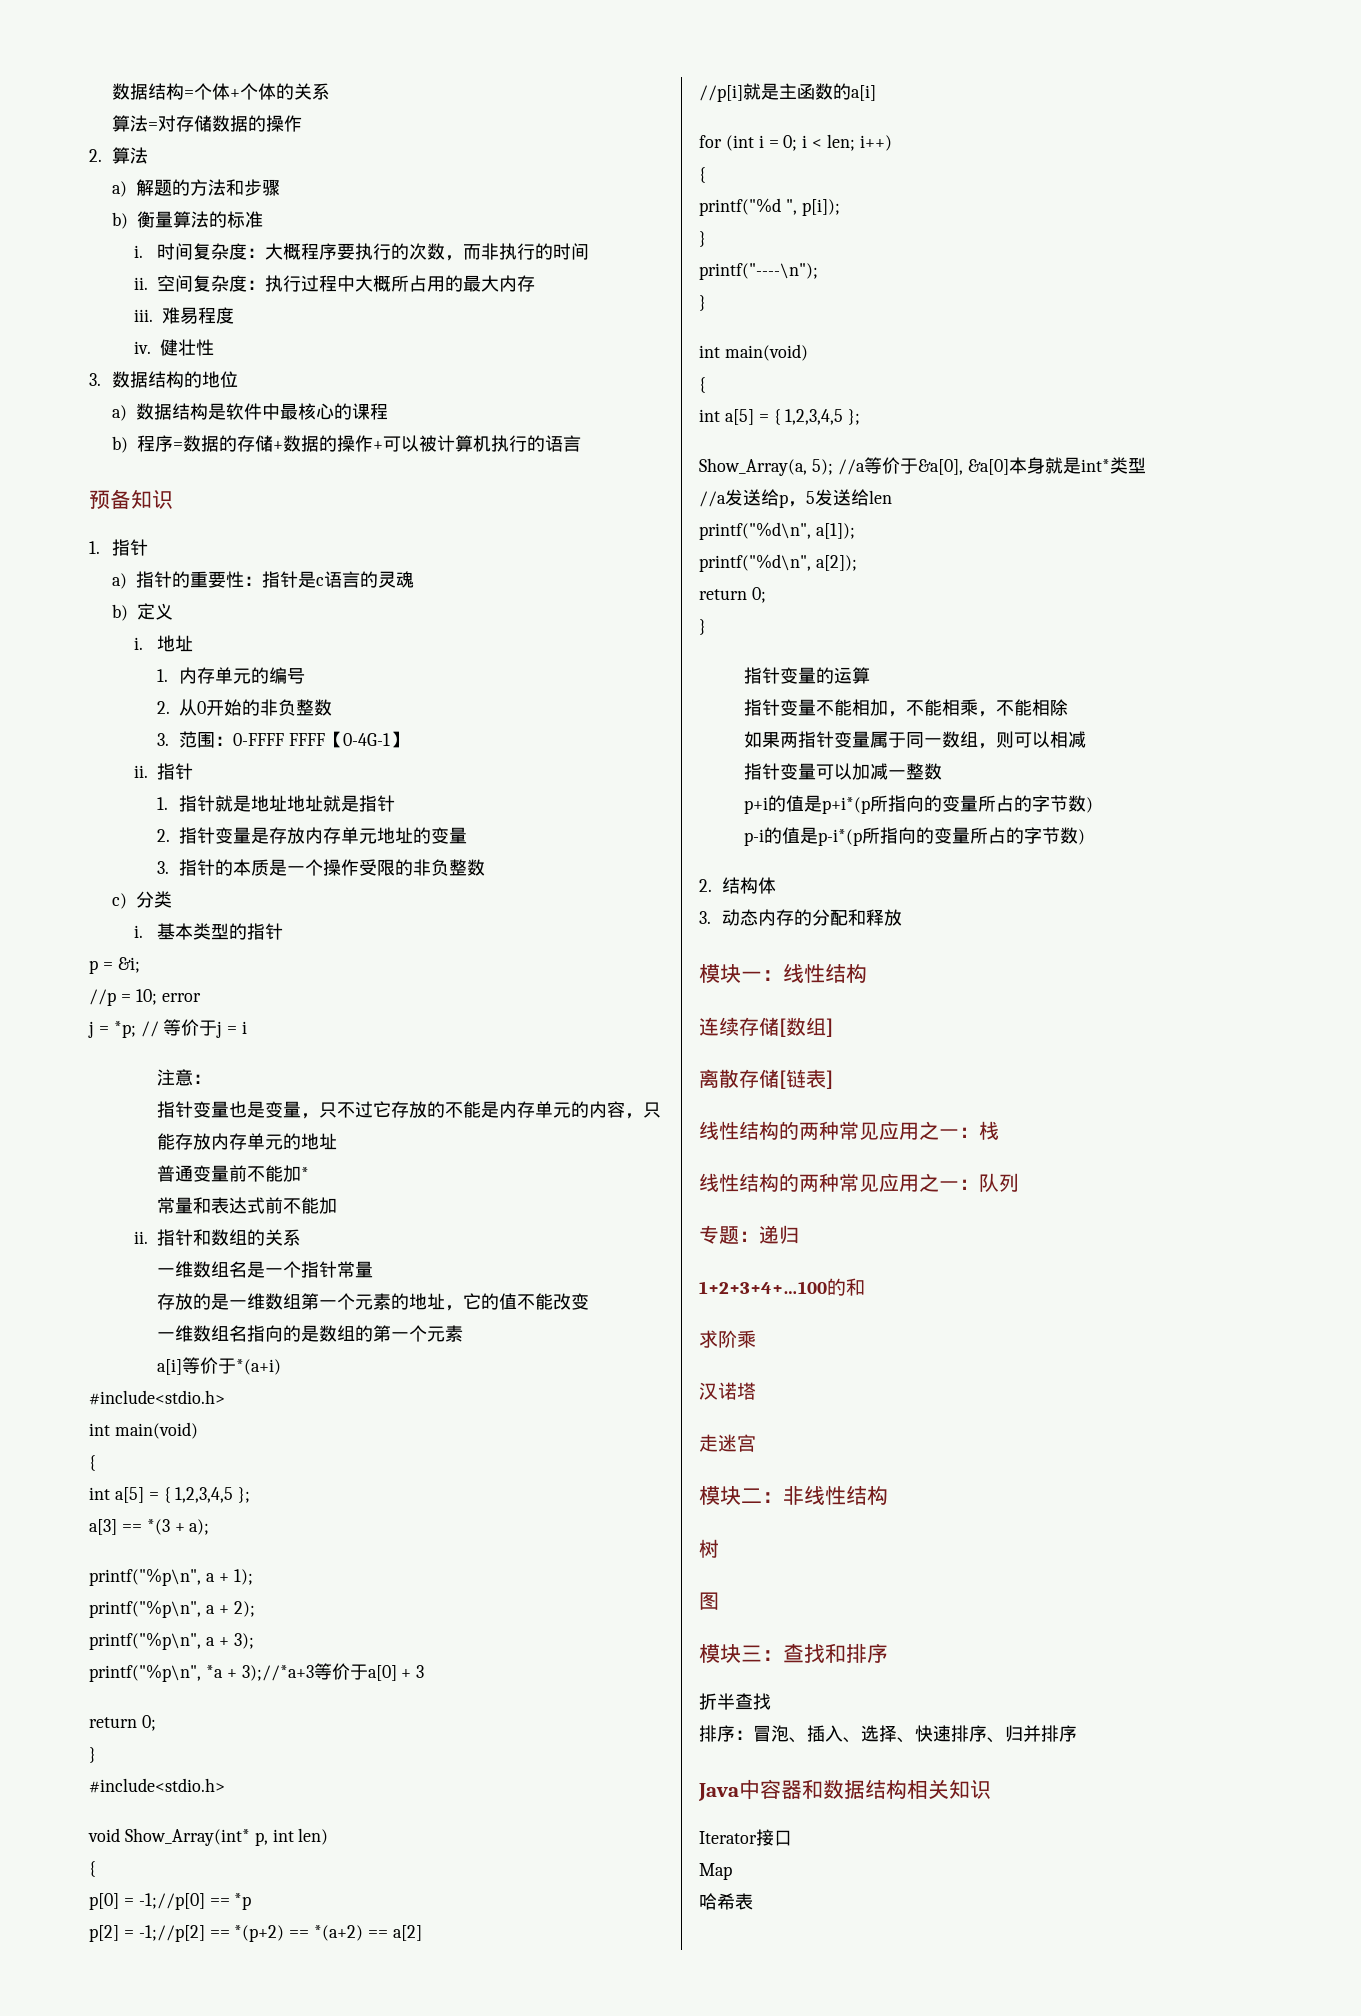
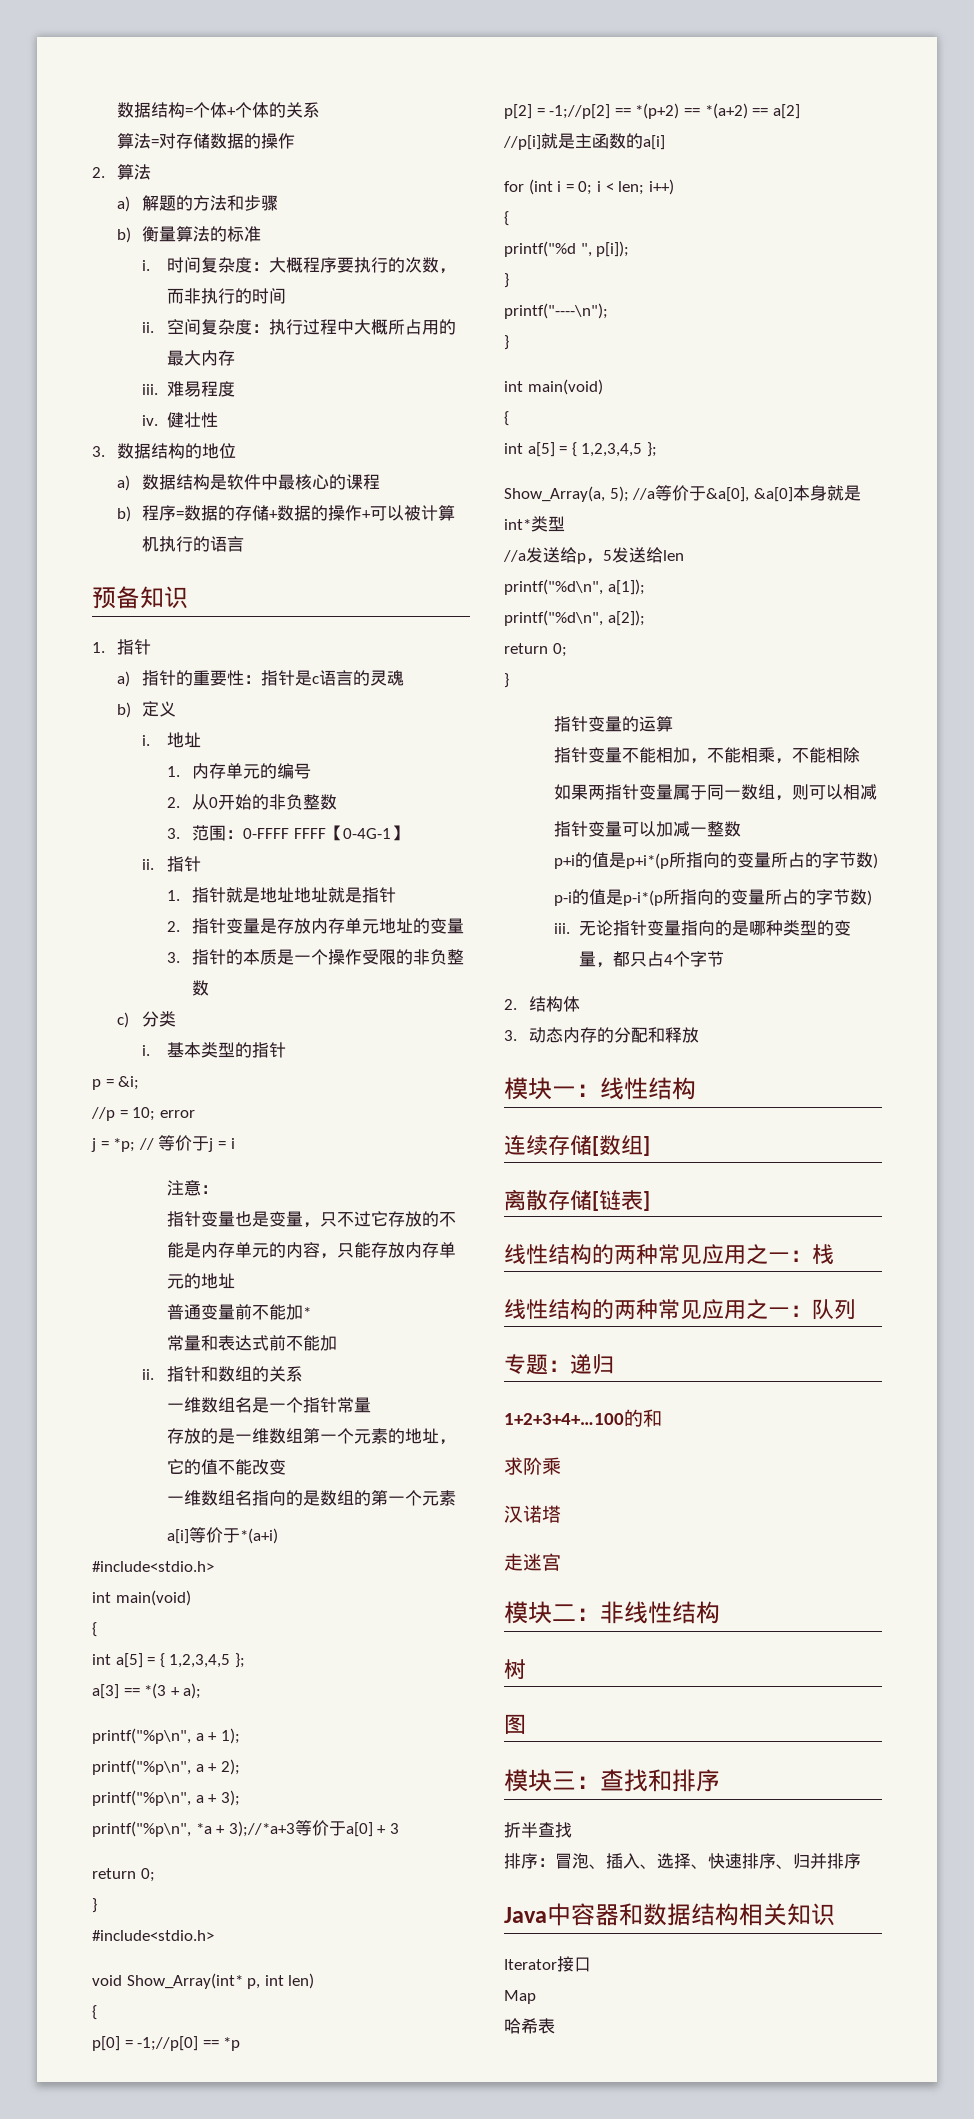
+ iii.无论指针变量指向的是哪种类型的变量，都只占4个字节

